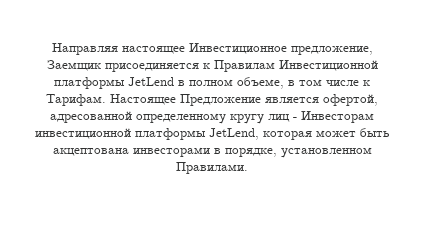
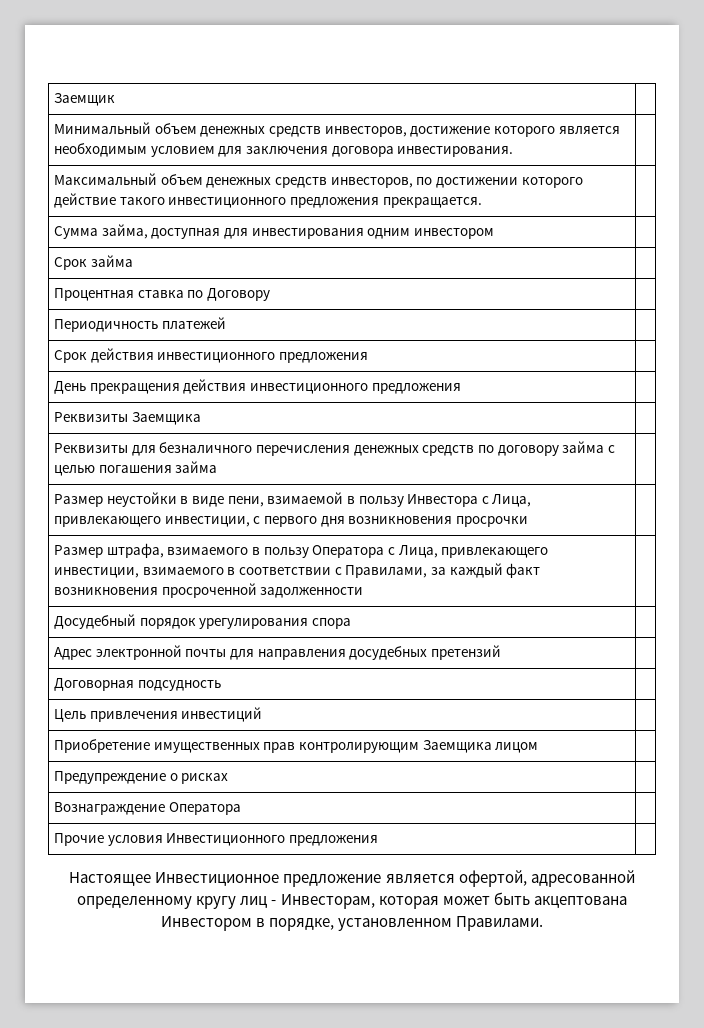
- Направляя настоящее Инвестиционное предложение, Заемщик присоединяется к Правилам Инвестиционной платформы JetLend в полном объеме, в том числе к Тарифам. Настоящее Предложение является офертой, адресованной определенному кругу лиц - Инвесторам инвестиционной платформы JetLend, которая может быть акцептована инвесторами в порядке, установленном Правилами.
+ Заемщик |
+ Минимальный объем денежных средств инвесторов, достижение которого является необходимым условием для заключения договора инвестирования. |
+ Максимальный объем денежных средств инвесторов, по достижении которого действие такого инвестиционного предложения прекращается. |
+ Сумма займа, доступная для инвестирования одним инвестором |
+ Срок займа |
+ Процентная ставка по Договору |
+ Периодичность платежей |
+ Срок действия инвестиционного предложения |
+ День прекращения действия инвестиционного предложения |
+ Реквизиты Заемщика |
+ Реквизиты для безналичного перечисления денежных средств по договору займа с целью погашения займа |
+ Размер неустойки в виде пени, взимаемой в пользу Инвестора с Лица, привлекающего инвестиции, с первого дня возникновения просрочки |
+ Размер штрафа, взимаемого в пользу Оператора с Лица, привлекающего инвестиции, взимаемого в соответствии с Правилами, за каждый факт возникновения просроченной задолженности |
+ Досудебный порядок урегулирования спора |
+ Адрес электронной почты для направления досудебных претензий |
+ Договорная подсудность |
+ Цель привлечения инвестиций |
+ Приобретение имущественных прав контролирующим Заемщика лицом |
+ Предупреждение о рисках |
+ Вознаграждение Оператора |
+ Прочие условия Инвестиционного предложения |
+ Настоящее Инвестиционное предложение является офертой, адресованной определенному кругу лиц - Инвесторам, которая может быть акцептована Инвестором в порядке, установленном Правилами.

